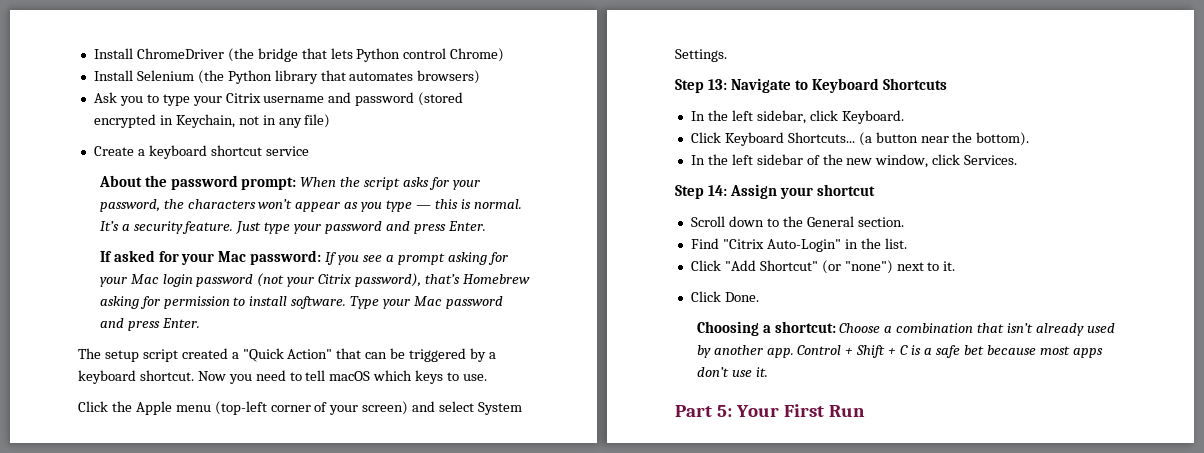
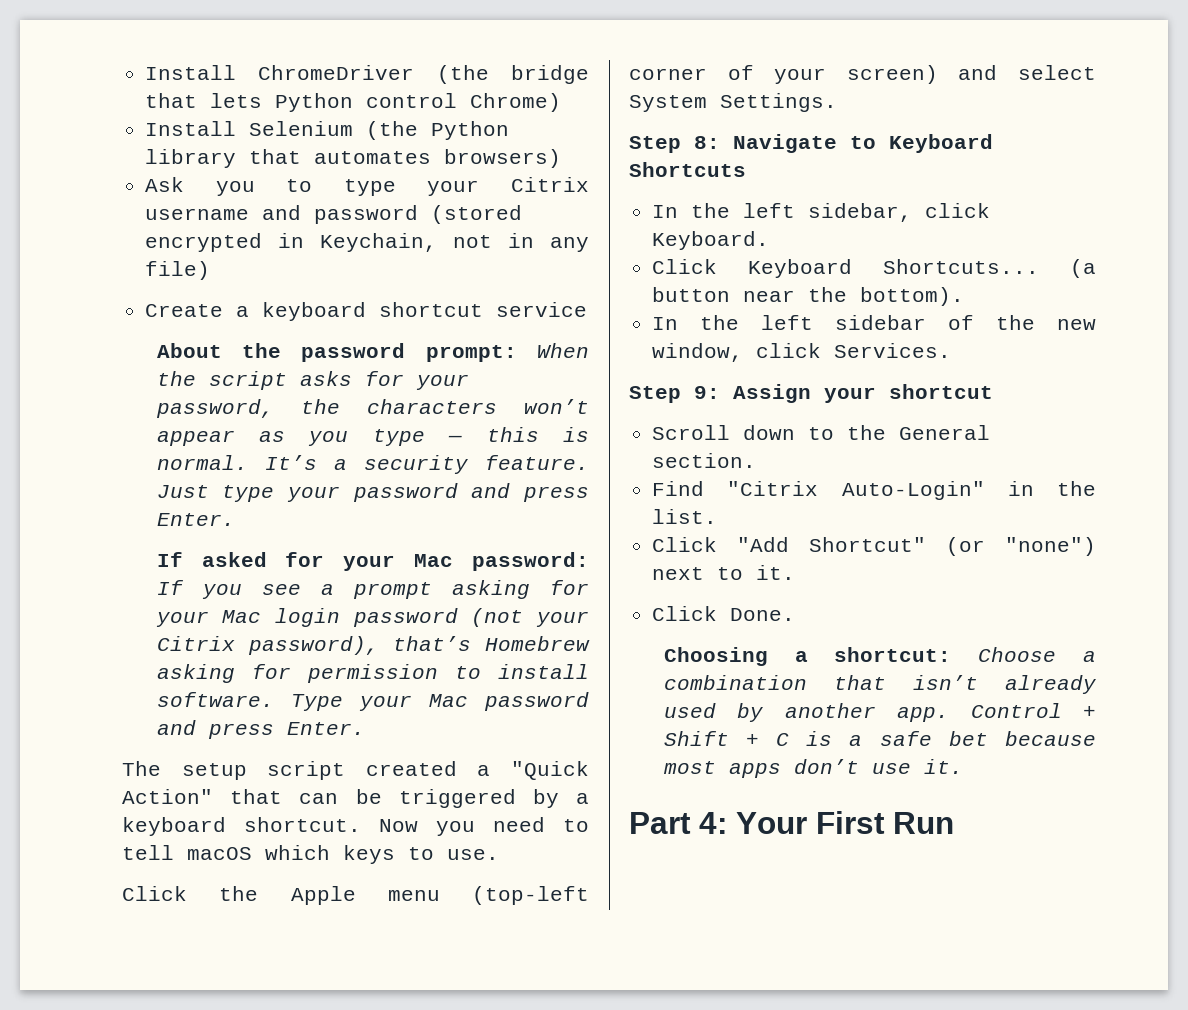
- Step 13: Navigate to Keyboard Shortcuts
+ Step 8: Navigate to Keyboard Shortcuts
- Step 14: Assign your shortcut
+ Step 9: Assign your shortcut
- Part 5: Your First Run
+ Part 4: Your First Run

